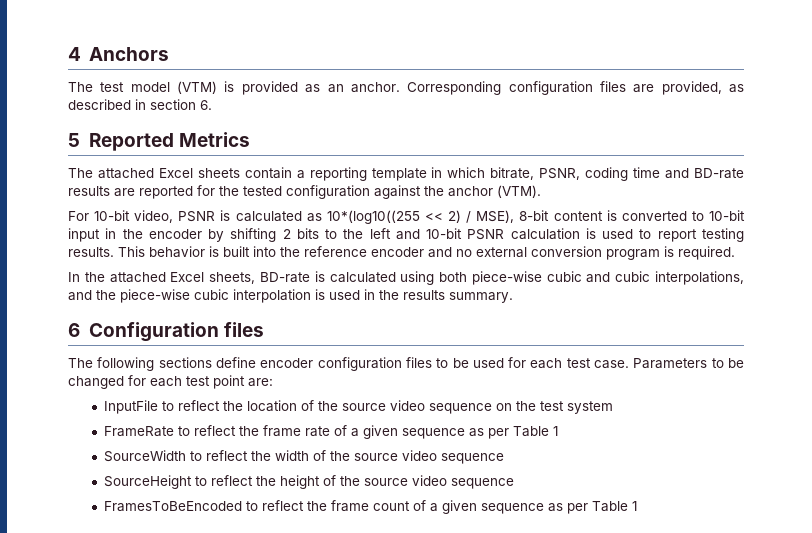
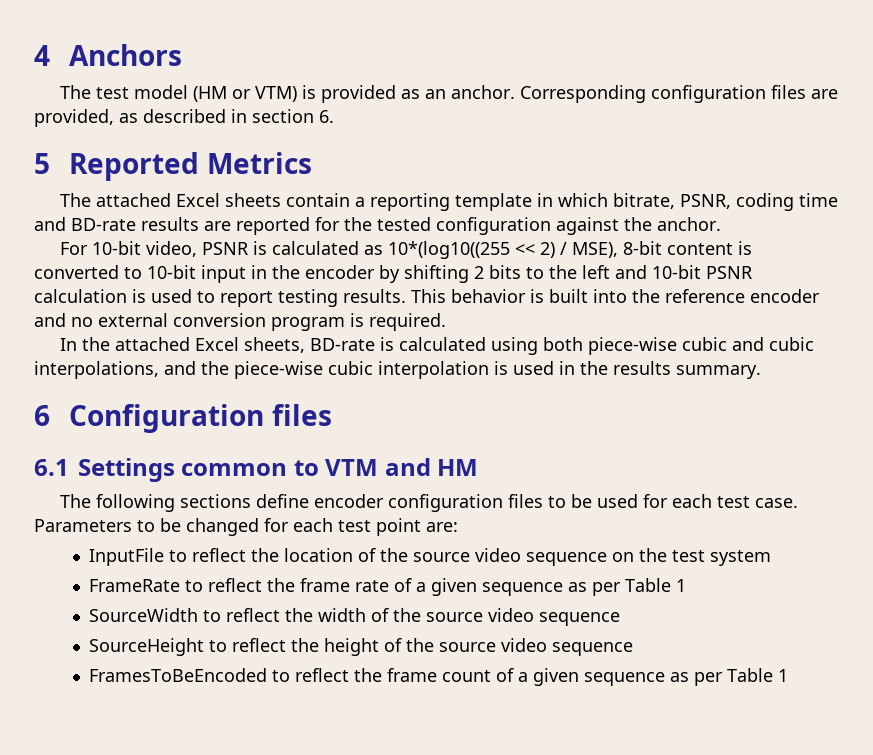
- The test model (VTM) is provided as an anchor.
+ The test model (HM or VTM) is provided as an anchor.
- The attached Excel sheets contain a reporting template in which bitrate, PSNR, coding time and BD-rate results are reported for the tested configuration against the anchor (VTM).
+ The attached Excel sheets contain a reporting template in which bitrate, PSNR, coding time and BD-rate results are reported for the tested configuration against the anchor.
+ 6.1 Settings common to VTM and HM

